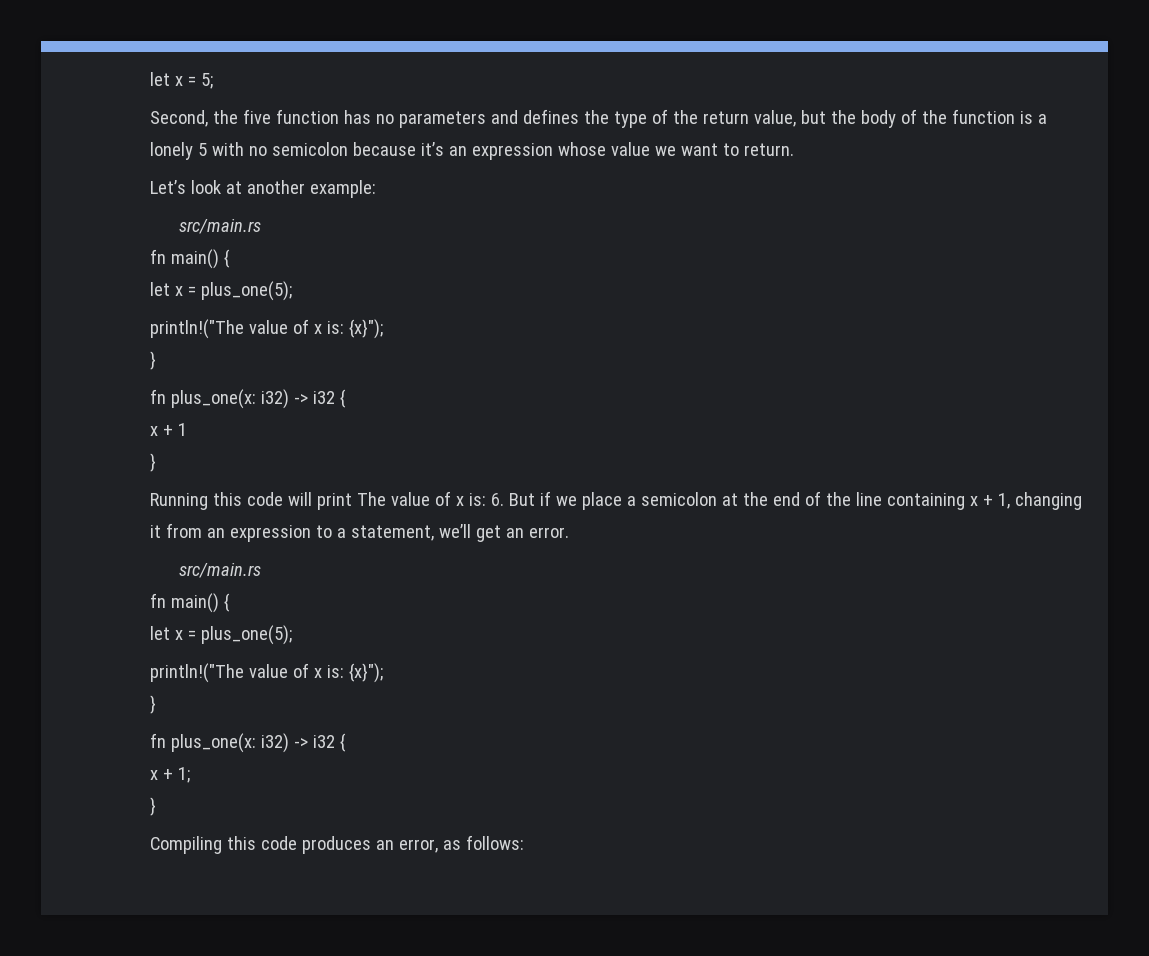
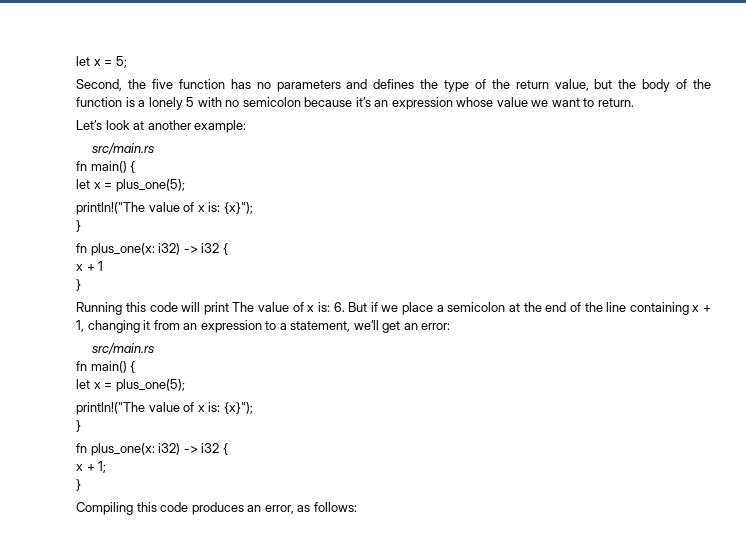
- Running this code will print The value of x is: 6. But if we place a semicolon at the end of the line containing x + 1, changing it from an expression to a statement, we’ll get an error.
+ Running this code will print The value of x is: 6. But if we place a semicolon at the end of the line containing x + 1, changing it from an expression to a statement, we’ll get an error:

